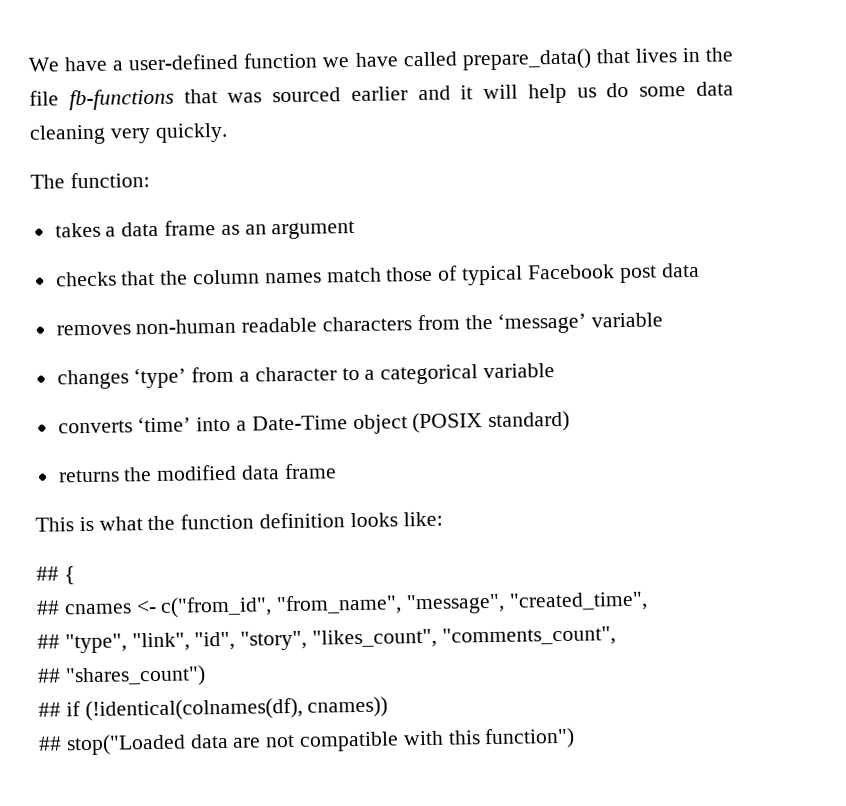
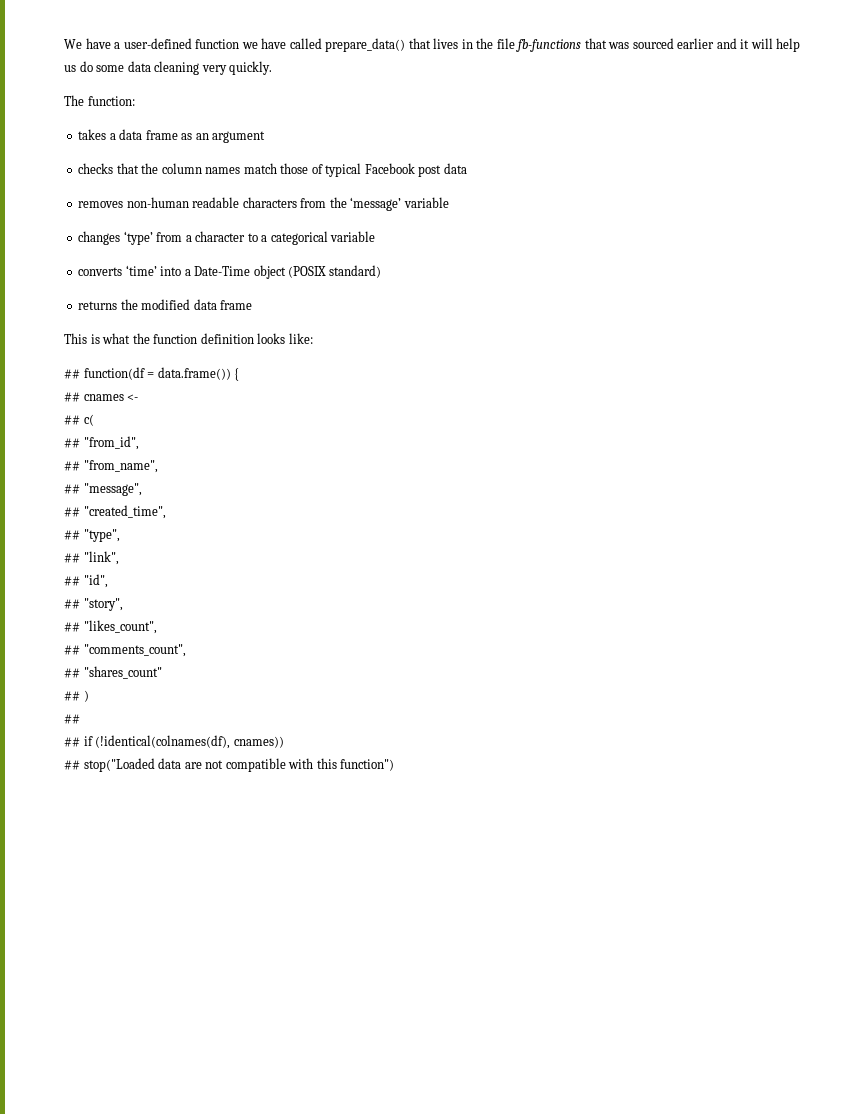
- ## {
+ ## function(df = data.frame()) {
- ## cnames <- c("from_id", "from_name", "message", "created_time",
+ ## cnames <-
+ ## c(
+ ## "from_id",
+ ## "from_name",
+ ## "message",
+ ## "created_time",
- ## "type", "link", "id", "story", "likes_count", "comments_count",
+ ## "type",
+ ## "link",
+ ## "id",
+ ## "story",
+ ## "likes_count",
+ ## "comments_count",
- ## "shares_count")
+ ## "shares_count"
+ ## )
+ ##

